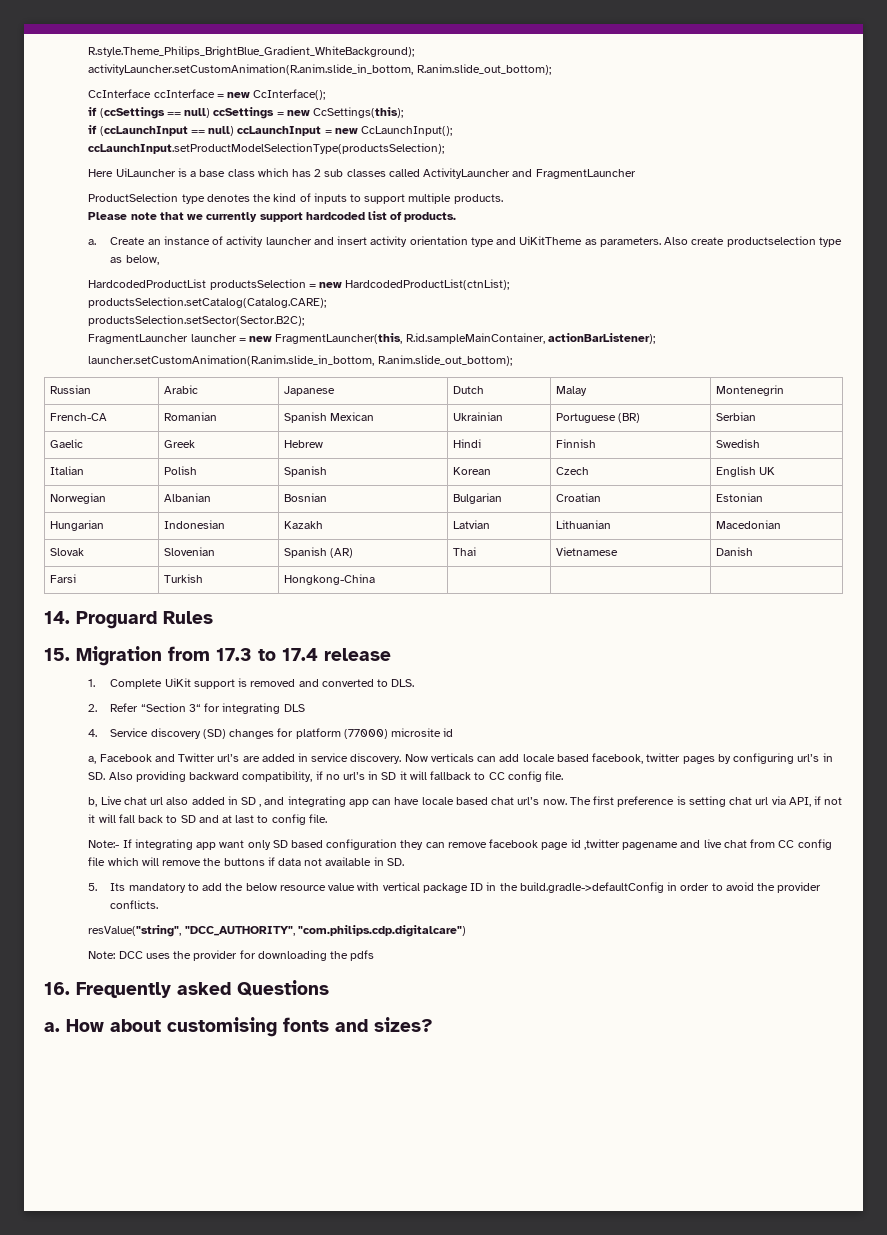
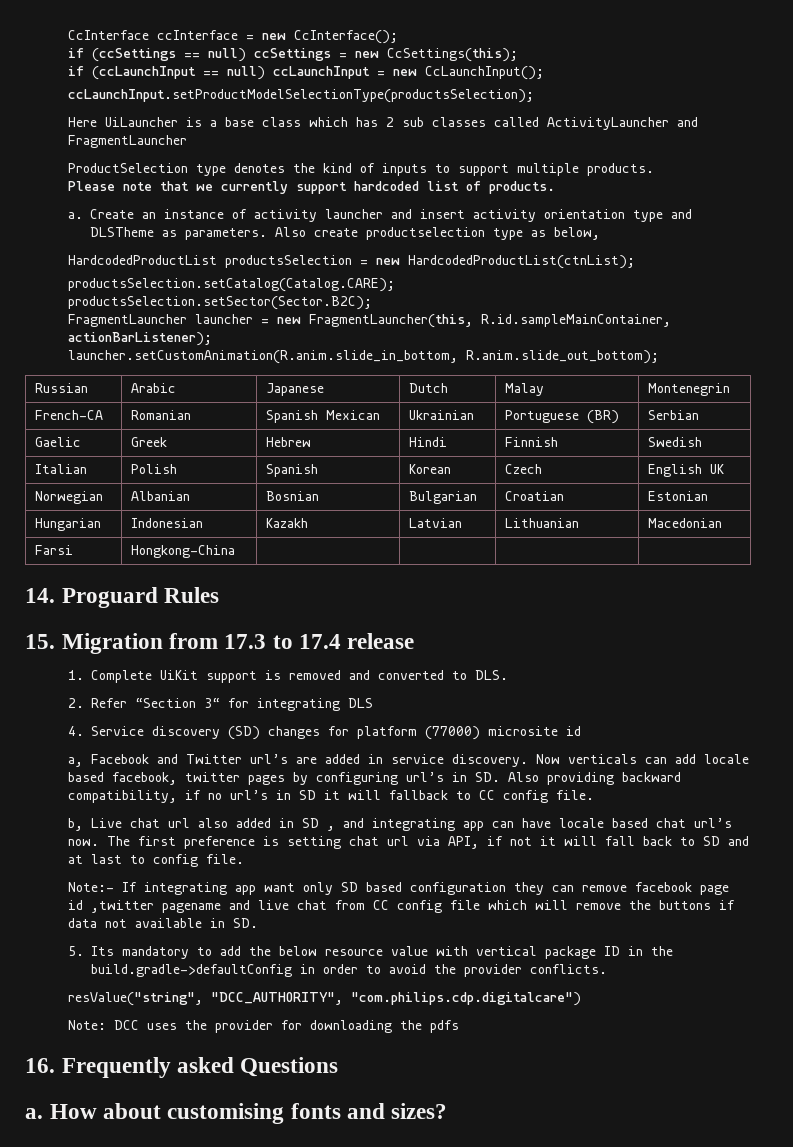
- R.style.Theme_Philips_BrightBlue_Gradient_WhiteBackground);
- activityLauncher.setCustomAnimation(R.anim.slide_in_bottom, R.anim.slide_out_bottom);
- Create an instance of activity launcher and insert activity orientation type and UiKitTheme as parameters.
+ Create an instance of activity launcher and insert activity orientation type and DLSTheme as parameters.
- Slovak | Slovenian | Spanish (AR) | Thai | Vietnamese | Danish
- Farsi | Turkish | Hongkong-China | | |
+ Farsi | Hongkong-China | | | |

